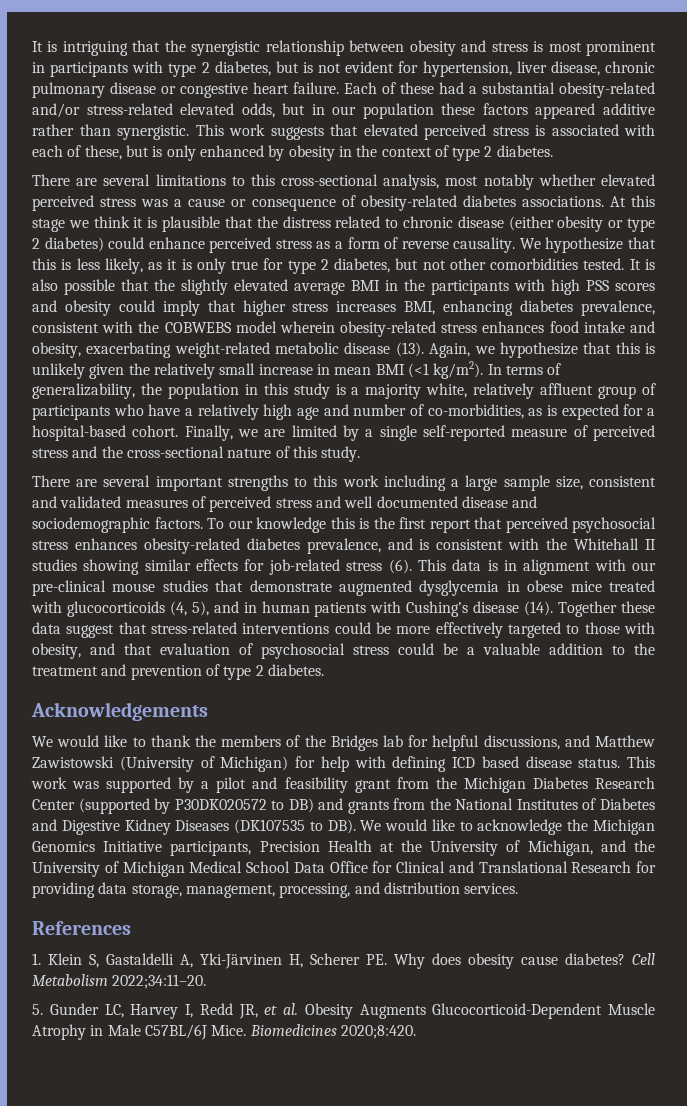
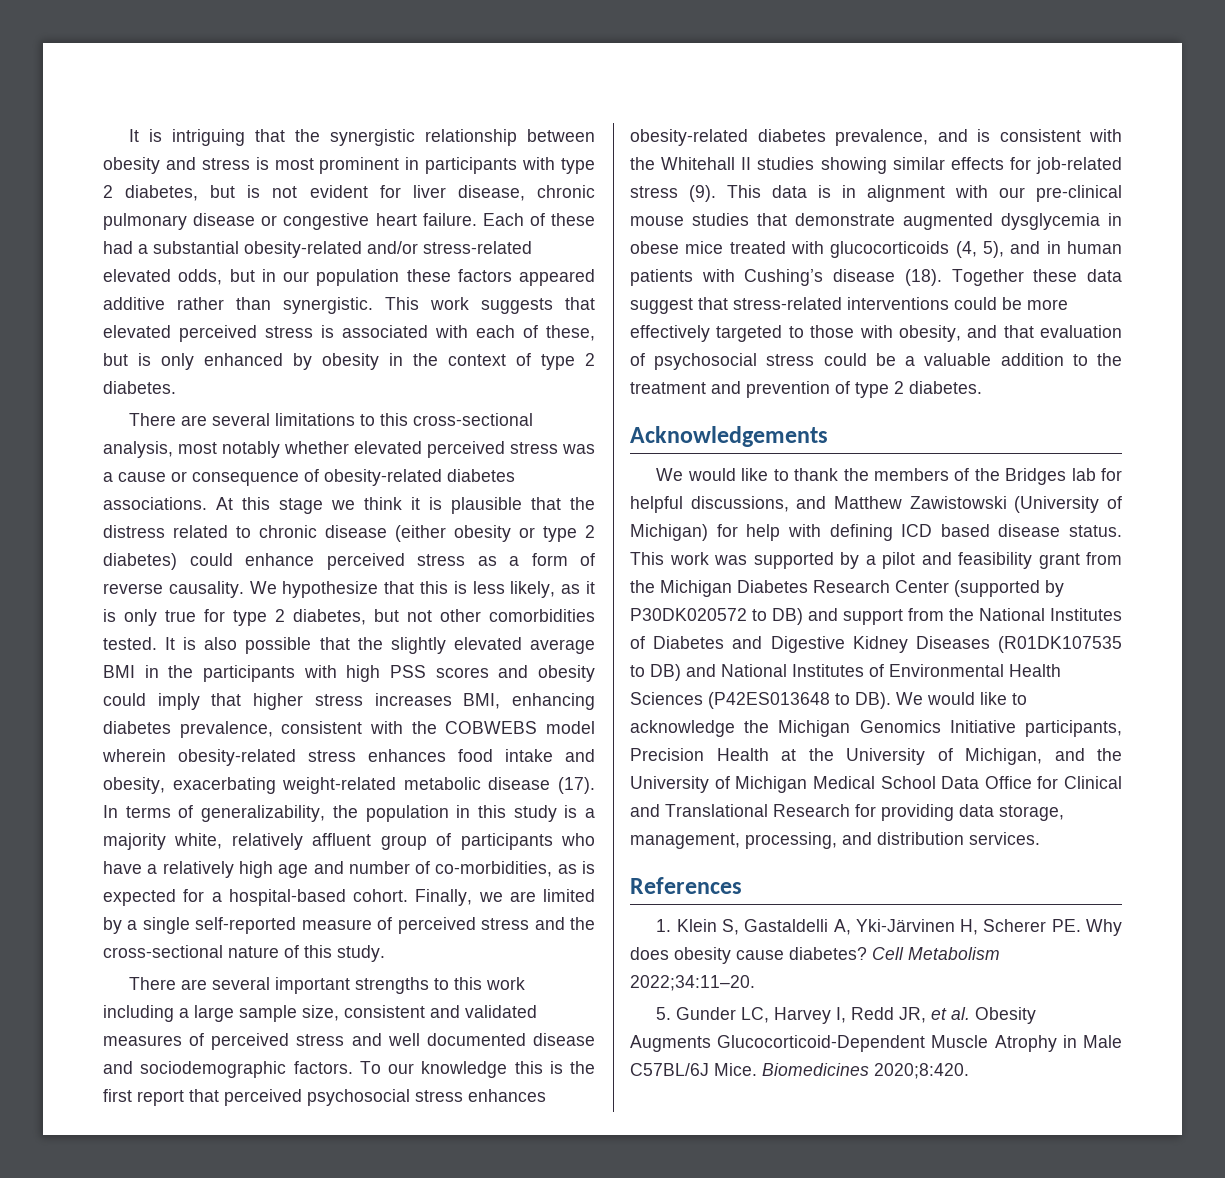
- It is intriguing that the synergistic relationship between obesity and stress is most prominent in participants with type 2 diabetes, but is not evident for hypertension, liver disease, chronic pulmonary disease or congestive heart failure.
+ It is intriguing that the synergistic relationship between obesity and stress is most prominent in participants with type 2 diabetes, but is not evident for liver disease, chronic pulmonary disease or congestive heart failure.
- It is also possible that the slightly elevated average BMI in the participants with high PSS scores and obesity could imply that higher stress increases BMI, enhancing diabetes prevalence, consistent with the COBWEBS model wherein obesity-related stress enhances food intake and obesity, exacerbating weight-related metabolic disease (13). Again, we hypothesize that this is unlikely given the relatively small increase in mean BMI (<1 kg/m2).
+ It is also possible that the slightly elevated average BMI in the participants with high PSS scores and obesity could imply that higher stress increases BMI, enhancing diabetes prevalence, consistent with the COBWEBS model wherein obesity-related stress enhances food intake and obesity, exacerbating weight-related metabolic disease (17).
- To our knowledge this is the first report that perceived psychosocial stress enhances obesity-related diabetes prevalence, and is consistent with the Whitehall II studies showing similar effects for job-related stress (6).
+ To our knowledge this is the first report that perceived psychosocial stress enhances obesity-related diabetes prevalence, and is consistent with the Whitehall II studies showing similar effects for job-related stress (9).
- This data is in alignment with our pre-clinical mouse studies that demonstrate augmented dysglycemia in obese mice treated with glucocorticoids (4, 5), and in human patients with Cushing’s disease (14).
+ This data is in alignment with our pre-clinical mouse studies that demonstrate augmented dysglycemia in obese mice treated with glucocorticoids (4, 5), and in human patients with Cushing’s disease (18).
- This work was supported by a pilot and feasibility grant from the Michigan Diabetes Research Center (supported by P30DK020572 to DB) and grants from the National Institutes of Diabetes and Digestive Kidney Diseases (DK107535 to DB). We would like to acknowledge the Michigan Genomics Initiative participants, Precision Health at the University of Michigan, and the University of Michigan Medical School Data Office for Clinical and Translational Research for providing data storage, management, processing, and distribution services.
+ This work was supported by a pilot and feasibility grant from the Michigan Diabetes Research Center (supported by P30DK020572 to DB) and support from the National Institutes of Diabetes and Digestive Kidney Diseases (R01DK107535 to DB) and National Institutes of Environmental Health Sciences (P42ES013648 to DB). We would like to acknowledge the Michigan Genomics Initiative participants, Precision Health at the University of Michigan, and the University of Michigan Medical School Data Office for Clinical and Translational Research for providing data storage, management, processing, and distribution services.

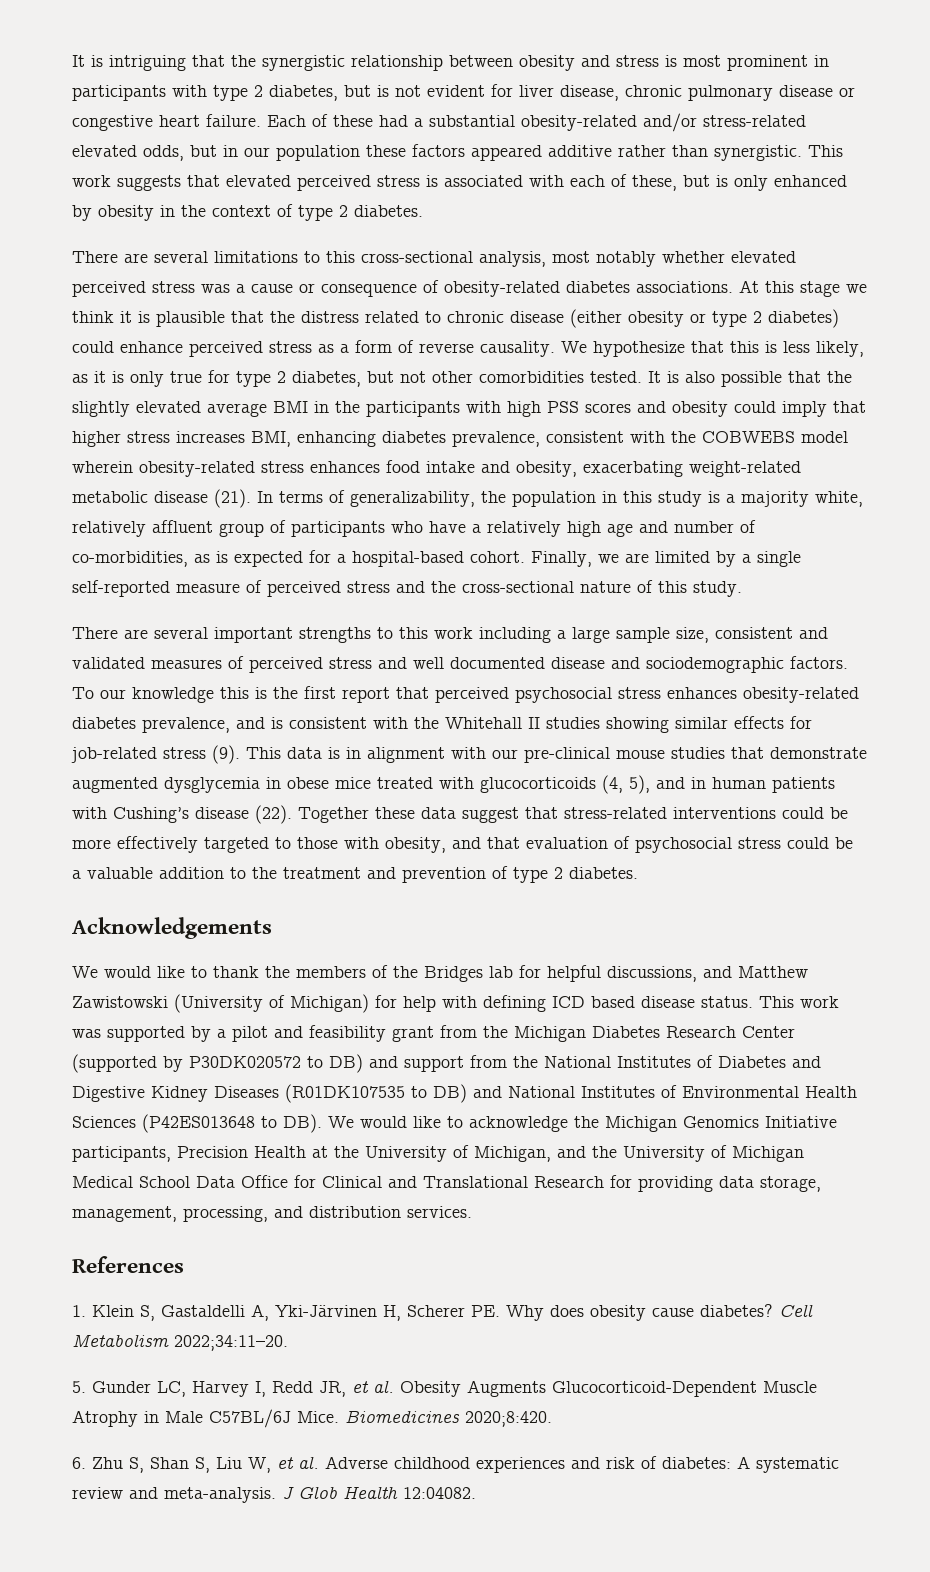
- It is also possible that the slightly elevated average BMI in the participants with high PSS scores and obesity could imply that higher stress increases BMI, enhancing diabetes prevalence, consistent with the COBWEBS model wherein obesity-related stress enhances food intake and obesity, exacerbating weight-related metabolic disease (17).
+ It is also possible that the slightly elevated average BMI in the participants with high PSS scores and obesity could imply that higher stress increases BMI, enhancing diabetes prevalence, consistent with the COBWEBS model wherein obesity-related stress enhances food intake and obesity, exacerbating weight-related metabolic disease (21).
- This data is in alignment with our pre-clinical mouse studies that demonstrate augmented dysglycemia in obese mice treated with glucocorticoids (4, 5), and in human patients with Cushing’s disease (18).
+ This data is in alignment with our pre-clinical mouse studies that demonstrate augmented dysglycemia in obese mice treated with glucocorticoids (4, 5), and in human patients with Cushing’s disease (22).
+ 6. Zhu S, Shan S, Liu W, et al. Adverse childhood experiences and risk of diabetes: A systematic review and meta-analysis. J Glob Health 12:04082.

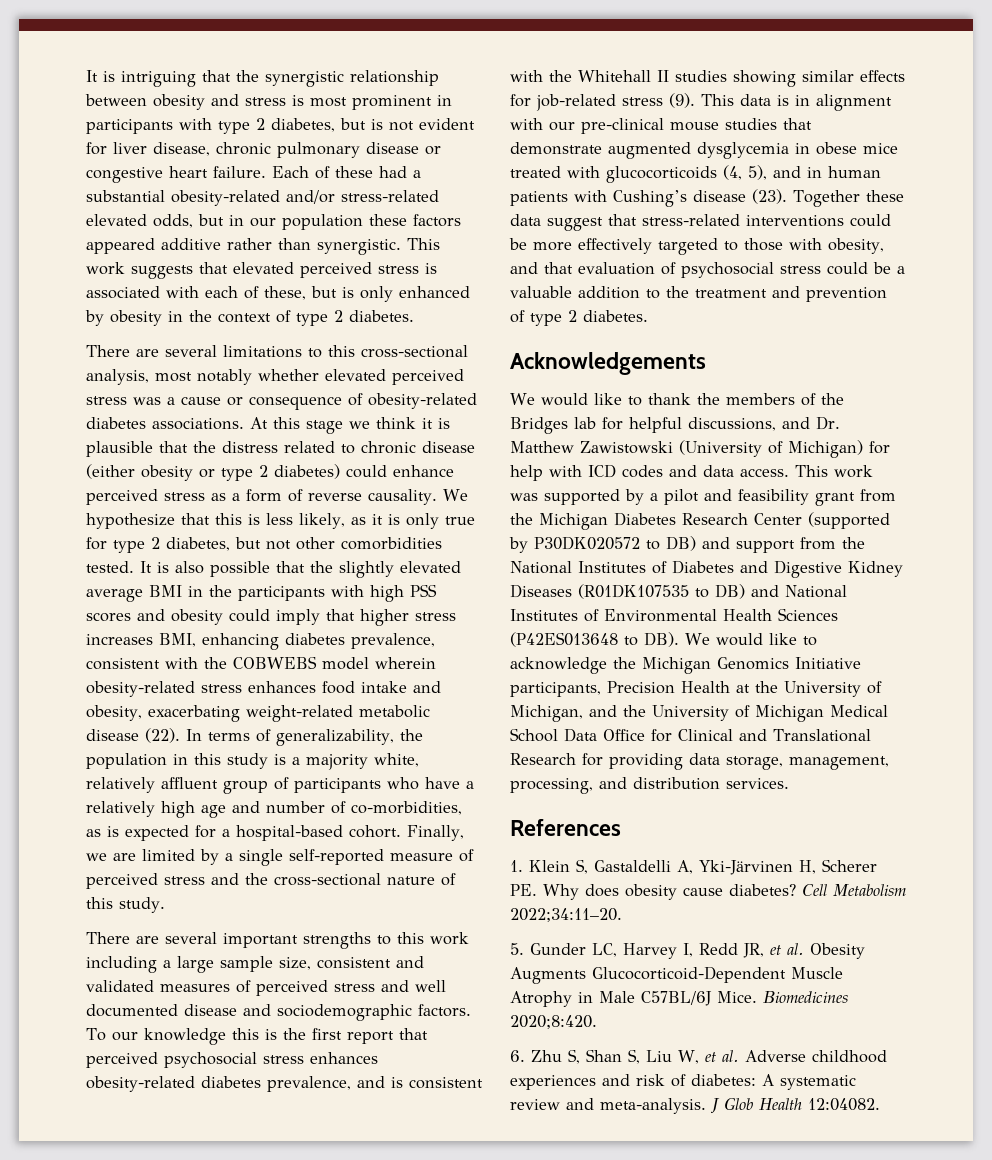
- It is also possible that the slightly elevated average BMI in the participants with high PSS scores and obesity could imply that higher stress increases BMI, enhancing diabetes prevalence, consistent with the COBWEBS model wherein obesity-related stress enhances food intake and obesity, exacerbating weight-related metabolic disease (21).
+ It is also possible that the slightly elevated average BMI in the participants with high PSS scores and obesity could imply that higher stress increases BMI, enhancing diabetes prevalence, consistent with the COBWEBS model wherein obesity-related stress enhances food intake and obesity, exacerbating weight-related metabolic disease (22).
- This data is in alignment with our pre-clinical mouse studies that demonstrate augmented dysglycemia in obese mice treated with glucocorticoids (4, 5), and in human patients with Cushing’s disease (22).
+ This data is in alignment with our pre-clinical mouse studies that demonstrate augmented dysglycemia in obese mice treated with glucocorticoids (4, 5), and in human patients with Cushing’s disease (23).
- We would like to thank the members of the Bridges lab for helpful discussions, and Matthew Zawistowski (University of Michigan) for help with defining ICD based disease status.
+ We would like to thank the members of the Bridges lab for helpful discussions, and Dr. Matthew Zawistowski (University of Michigan) for help with ICD codes and data access.

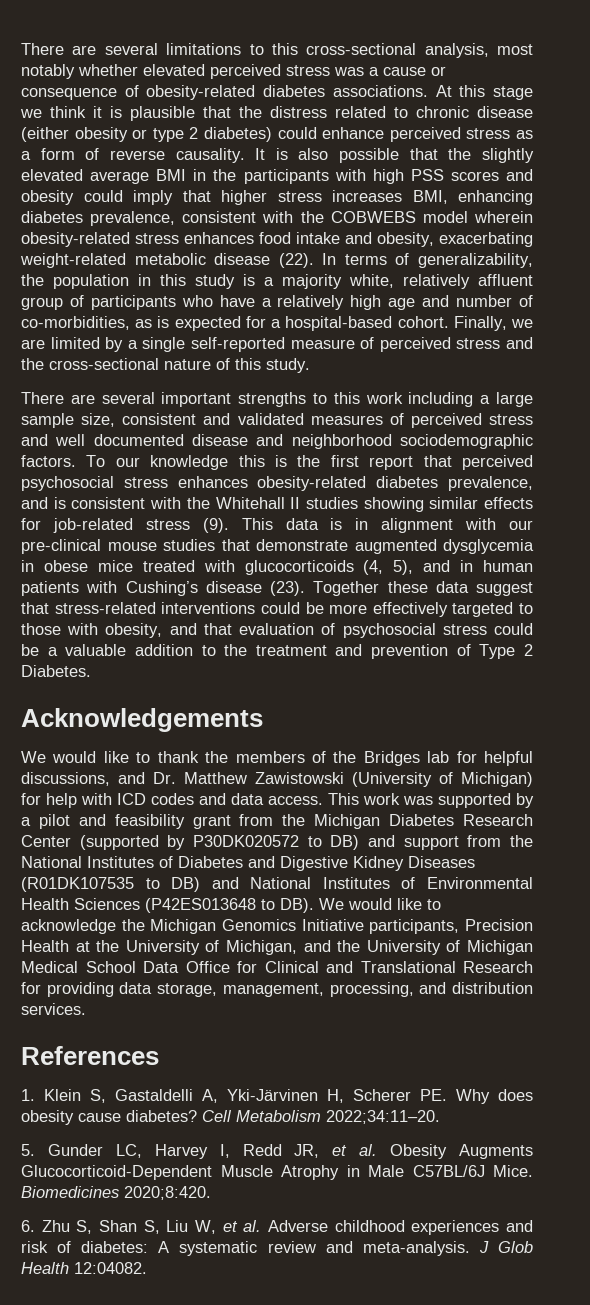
- It is intriguing that the synergistic relationship between obesity and stress is most prominent in participants with type 2 diabetes, but is not evident for liver disease, chronic pulmonary disease or congestive heart failure. Each of these had a substantial obesity-related and/or stress-related elevated odds, but in our population these factors appeared additive rather than synergistic. This work suggests that elevated perceived stress is associated with each of these, but is only enhanced by obesity in the context of type 2 diabetes.
- We hypothesize that this is less likely, as it is only true for type 2 diabetes, but not other comorbidities tested.
- There are several important strengths to this work including a large sample size, consistent and validated measures of perceived stress and well documented disease and sociodemographic factors.
+ There are several important strengths to this work including a large sample size, consistent and validated measures of perceived stress and well documented disease and neighborhood sociodemographic factors.
- Together these data suggest that stress-related interventions could be more effectively targeted to those with obesity, and that evaluation of psychosocial stress could be a valuable addition to the treatment and prevention of type 2 diabetes.
+ Together these data suggest that stress-related interventions could be more effectively targeted to those with obesity, and that evaluation of psychosocial stress could be a valuable addition to the treatment and prevention of Type 2 Diabetes.

